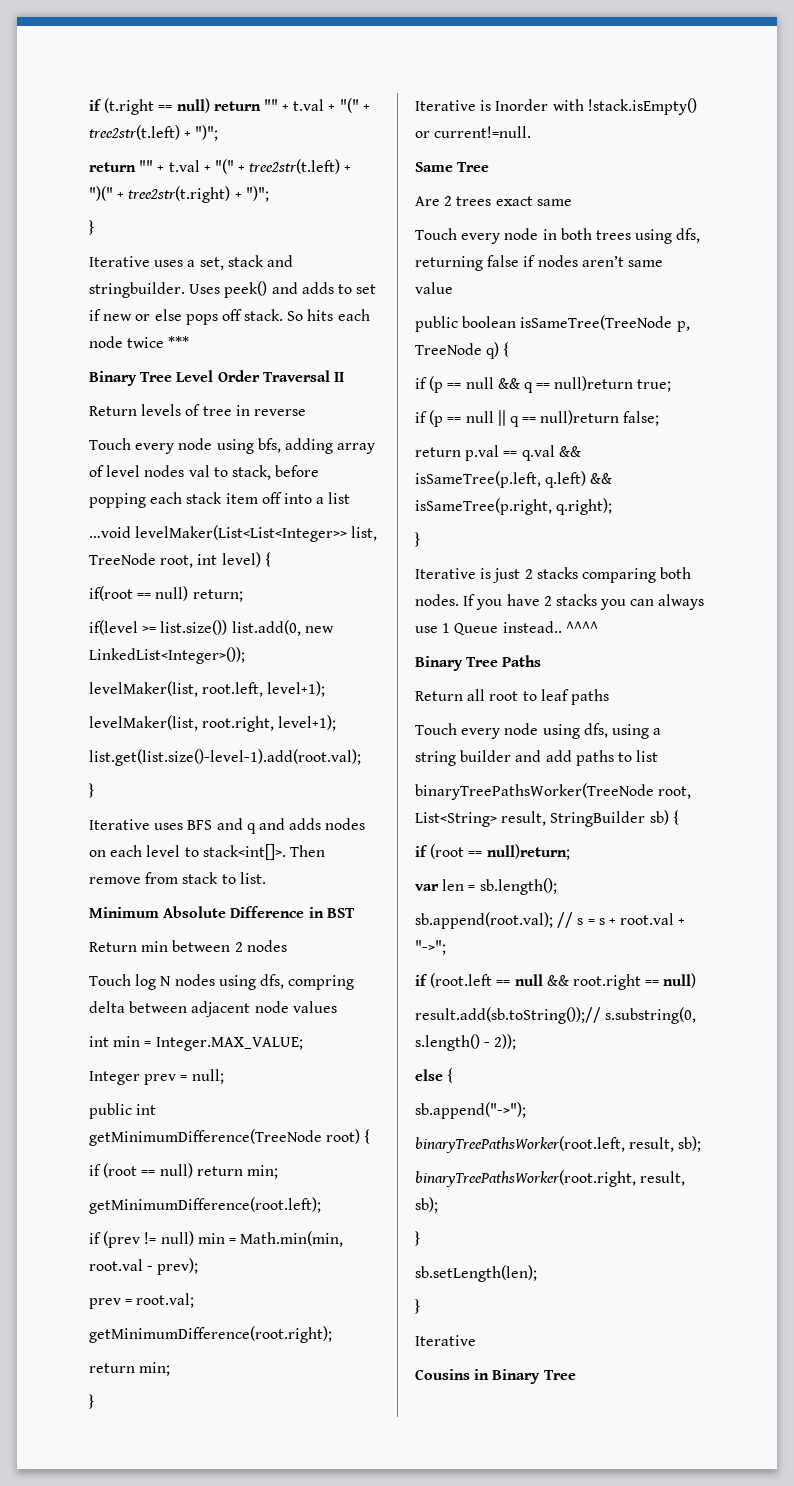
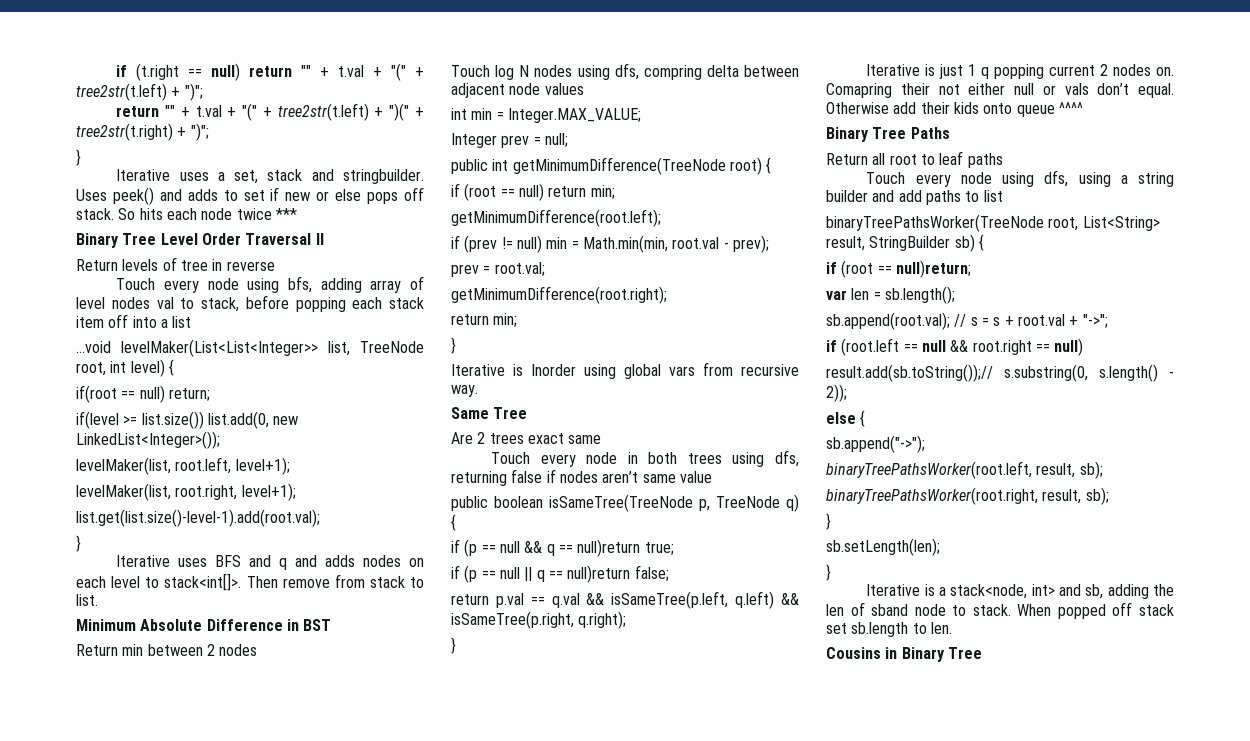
- Iterative is Inorder with !stack.isEmpty() or current!=null.
+ Iterative is Inorder using global vars from recursive way.
- Iterative is just 2 stacks comparing both nodes. If you have 2 stacks you can always use 1 Queue instead.. ^^^^
+ Iterative is just 1 q popping current 2 nodes on. Comapring their not either null or vals don’t equal. Otherwise add their kids onto queue ^^^^
  sb.setLength(len);
  }
- Iterative
+ Iterative is a stack<node, int> and sb, adding the len of sband node to stack. When popped off stack set sb.length to len.

